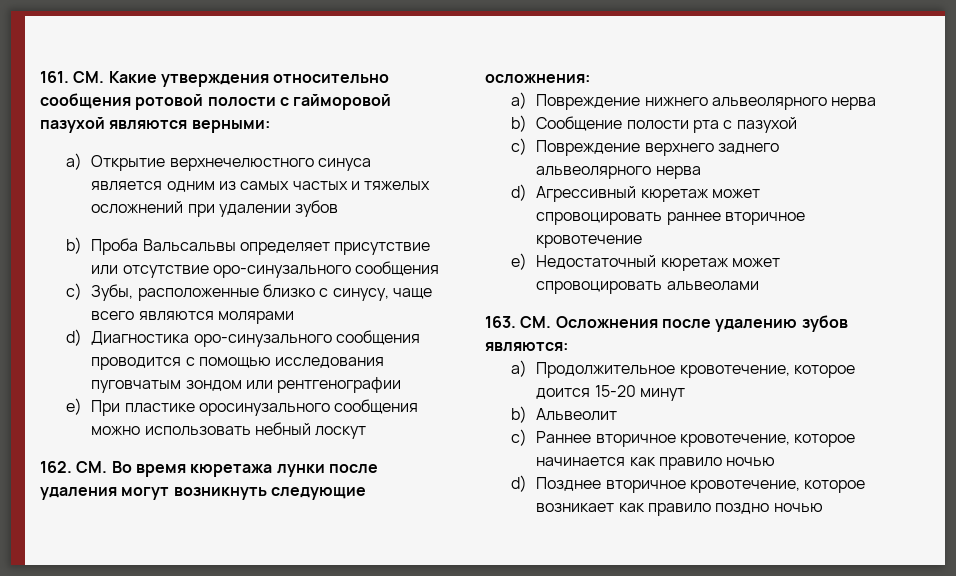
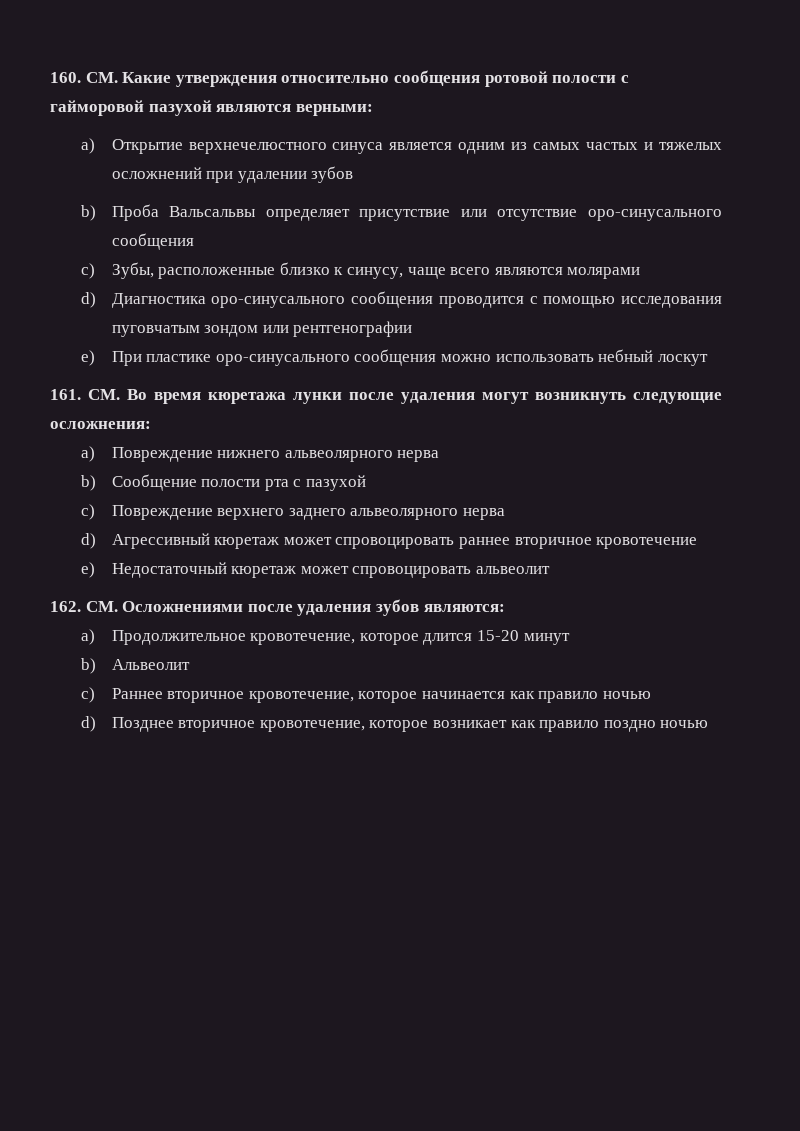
- 161. СМ. Какие утверждения относительно сообщения ротовой полости с гайморовой пазухой являются верными:
+ 160. СМ. Какие утверждения относительно сообщения ротовой полости с гайморовой пазухой являются верными:
- b) Проба Вальсальвы определяет присутствие или отсутствие оро-синузального сообщения
+ b) Проба Вальсальвы определяет присутствие или отсутствие оро-синусального сообщения
- c) Зубы, расположенные близко с синусу, чаще всего являются молярами
+ c) Зубы, расположенные близко к синусу, чаще всего являются молярами
- d) Диагностика оро-синузального сообщения проводится с помощью исследования пуговчатым зондом или рентгенографии
+ d) Диагностика оро-синусального сообщения проводится с помощью исследования пуговчатым зондом или рентгенографии
- e) При пластике оросинузального сообщения можно использовать небный лоскут
+ e) При пластике оро-синусального сообщения можно использовать небный лоскут
- 162. СМ. Во время кюретажа лунки после удаления могут возникнуть следующие осложнения:
+ 161. СМ. Во время кюретажа лунки после удаления могут возникнуть следующие осложнения:
- e) Недостаточный кюретаж может спровоцировать альвеолами
- 163. СМ. Осложнения после удалению зубов являются:
+ e) Недостаточный кюретаж может спровоцировать альвеолит
+ 162. СМ. Осложнениями после удаления зубов являются:
- a) Продолжительное кровотечение, которое доится 15-20 минут
+ a) Продолжительное кровотечение, которое длится 15-20 минут

